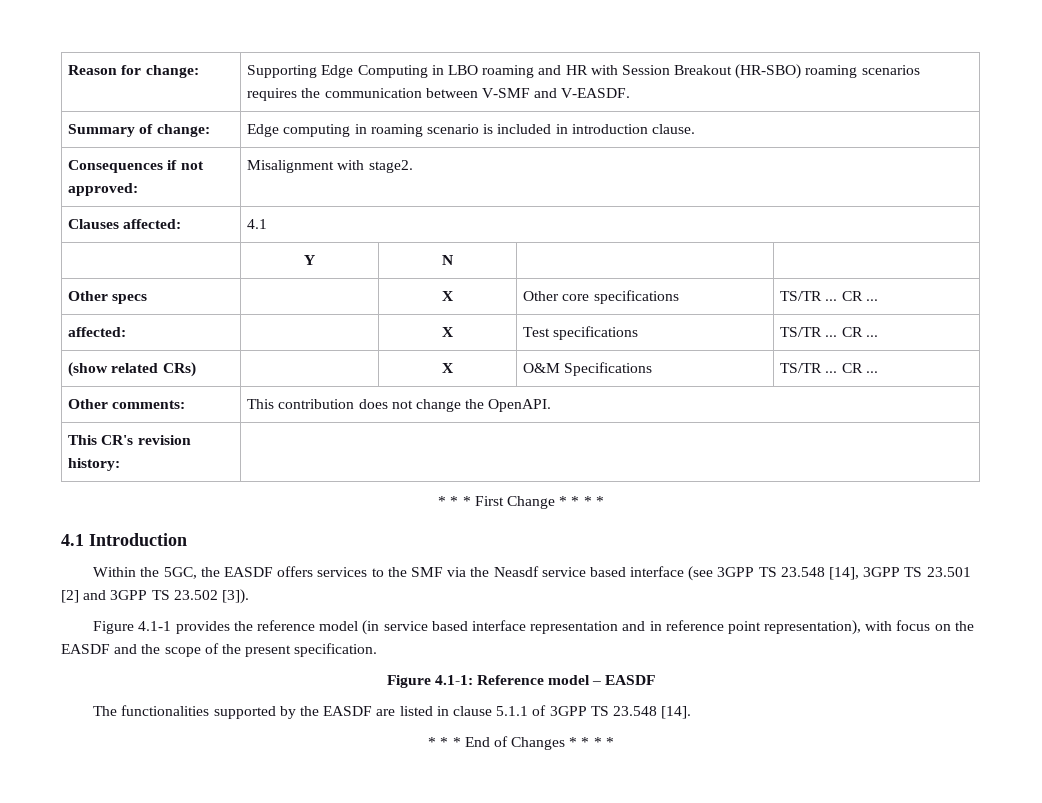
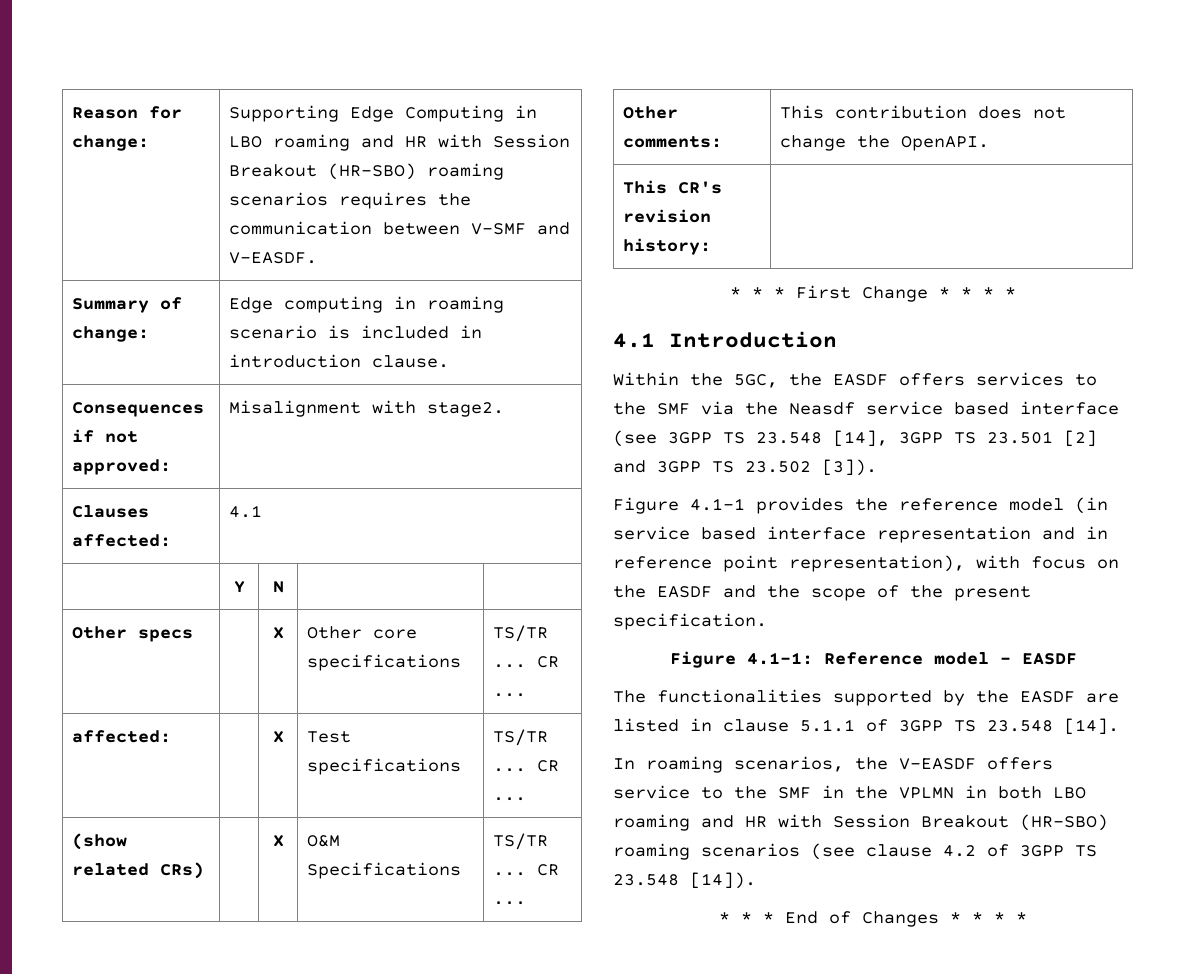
+ In roaming scenarios, the V-EASDF offers service to the SMF in the VPLMN in both LBO roaming and HR with Session Breakout (HR-SBO) roaming scenarios (see clause 4.2 of 3GPP TS 23.548 [14]).

